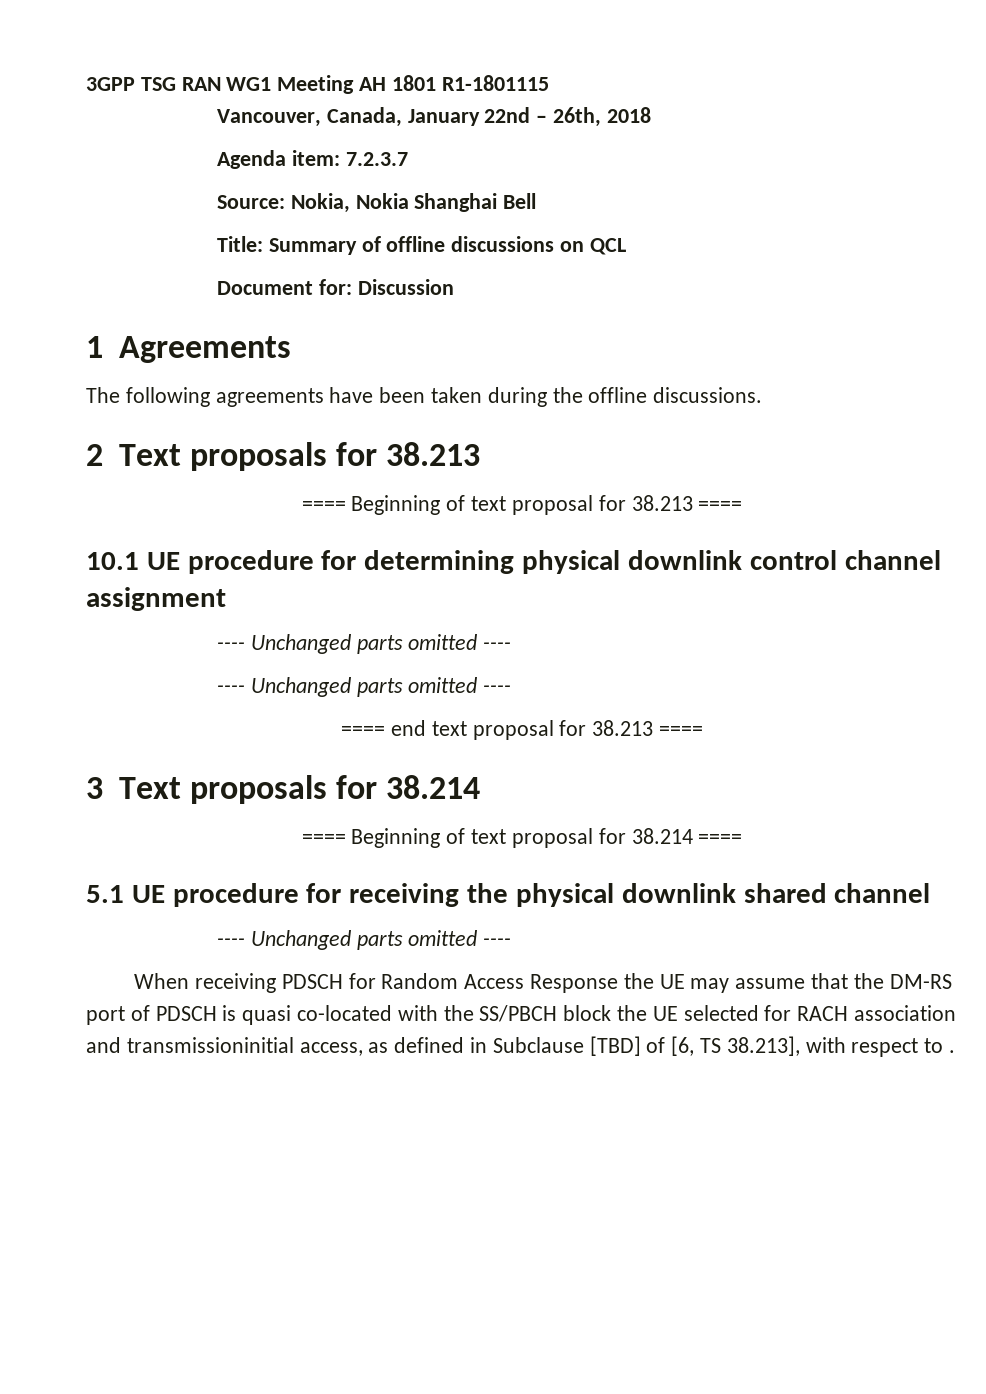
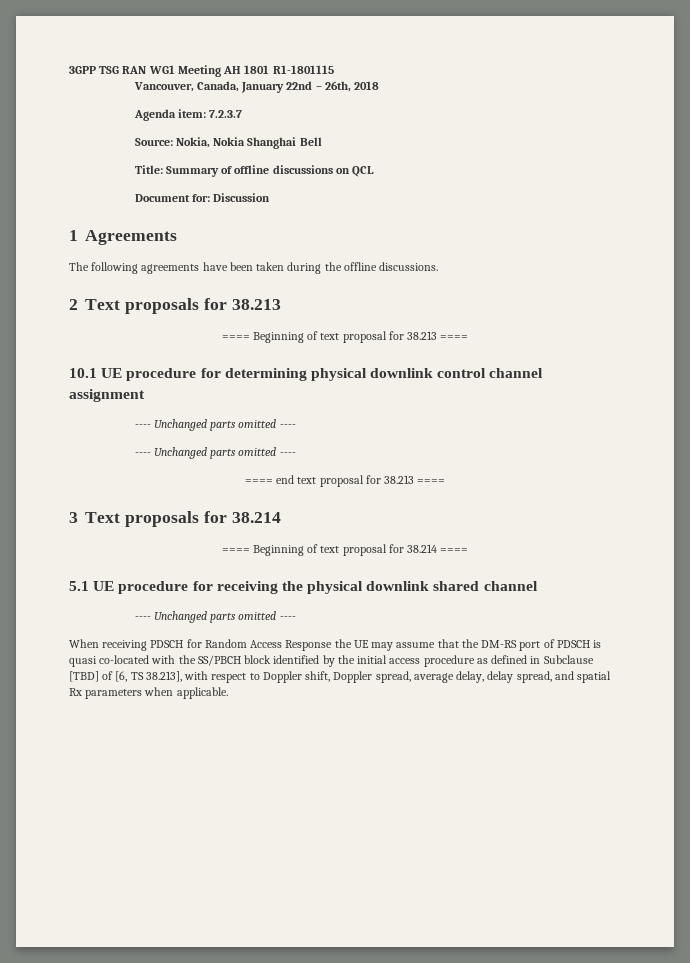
- When receiving PDSCH for Random Access Response the UE may assume that the DM-RS port of PDSCH is quasi co-located with the SS/PBCH block the UE selected for RACH association and transmissioninitial access, as defined in Subclause [TBD] of [6, TS 38.213], with respect to .
+ When receiving PDSCH for Random Access Response the UE may assume that the DM-RS port of PDSCH is quasi co-located with the SS/PBCH block identified by the initial access procedure as defined in Subclause [TBD] of [6, TS 38.213], with respect to Doppler shift, Doppler spread, average delay, delay spread, and spatial Rx parameters when applicable.

